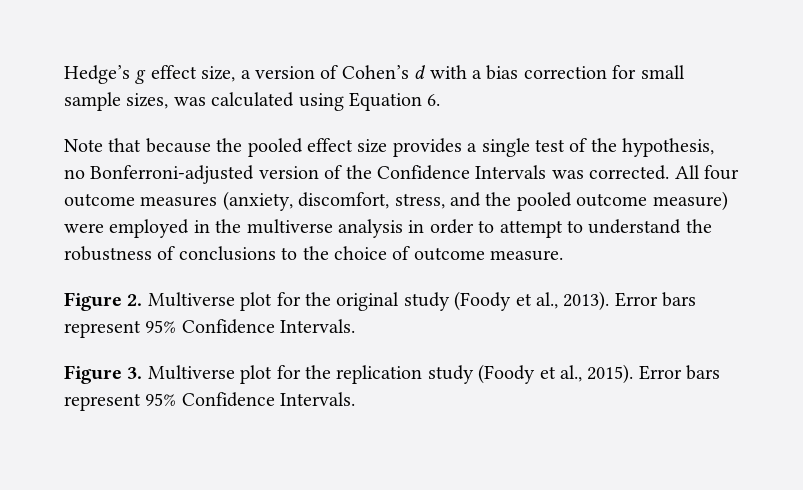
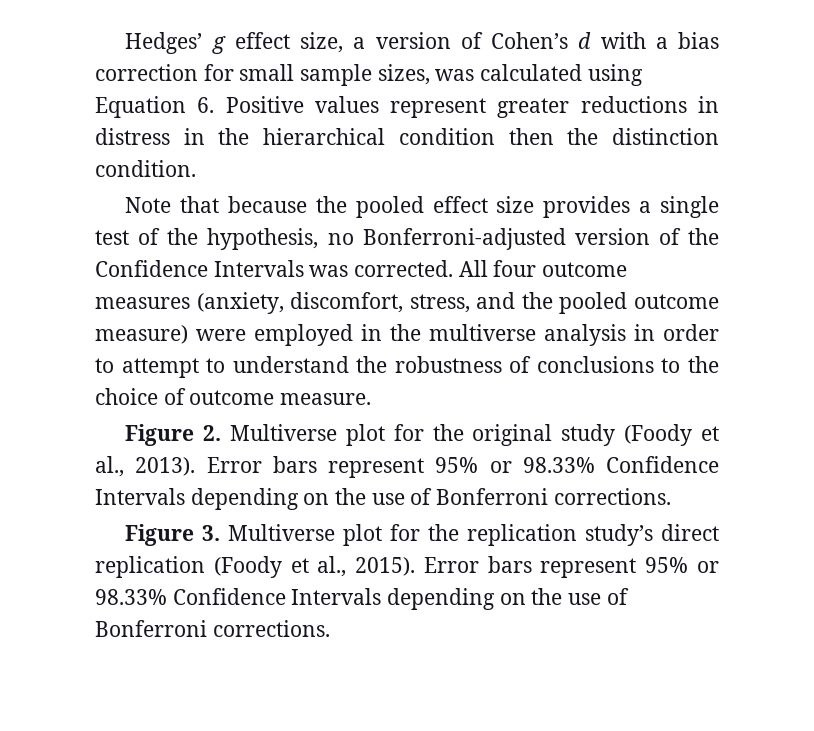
- Hedge’s g effect size, a version of Cohen’s d with a bias correction for small sample sizes, was calculated using Equation 6.
+ Hedges’ g effect size, a version of Cohen’s d with a bias correction for small sample sizes, was calculated using Equation 6. Positive values represent greater reductions in distress in the hierarchical condition then the distinction condition.
- Figure 2. Multiverse plot for the original study (Foody et al., 2013). Error bars represent 95% Confidence Intervals.
+ Figure 2. Multiverse plot for the original study (Foody et al., 2013). Error bars represent 95% or 98.33% Confidence Intervals depending on the use of Bonferroni corrections.
- Figure 3. Multiverse plot for the replication study (Foody et al., 2015). Error bars represent 95% Confidence Intervals.
+ Figure 3. Multiverse plot for the replication study’s direct replication (Foody et al., 2015). Error bars represent 95% or 98.33% Confidence Intervals depending on the use of Bonferroni corrections.

